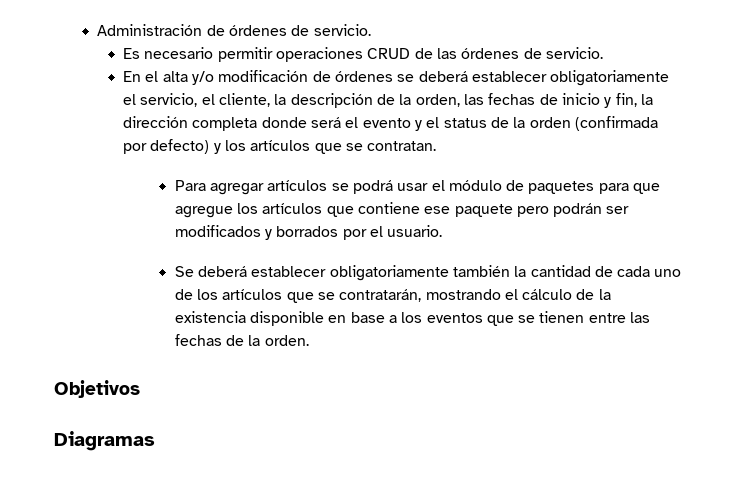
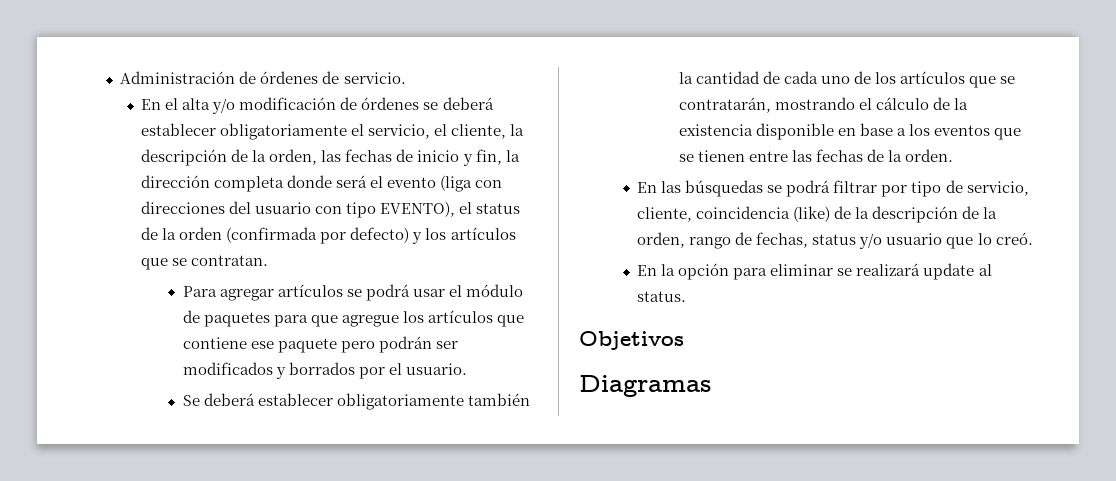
- Es necesario permitir operaciones CRUD de las órdenes de servicio.
- En el alta y/o modificación de órdenes se deberá establecer obligatoriamente el servicio, el cliente, la descripción de la orden, las fechas de inicio y fin, la dirección completa donde será el evento y el status de la orden (confirmada por defecto) y los artículos que se contratan.
+ En el alta y/o modificación de órdenes se deberá establecer obligatoriamente el servicio, el cliente, la descripción de la orden, las fechas de inicio y fin, la dirección completa donde será el evento (liga con direcciones del usuario con tipo EVENTO), el status de la orden (confirmada por defecto) y los artículos que se contratan.
+ En las búsquedas se podrá filtrar por tipo de servicio, cliente, coincidencia (like) de la descripción de la orden, rango de fechas, status y/o usuario que lo creó.
+ En la opción para eliminar se realizará update al status.

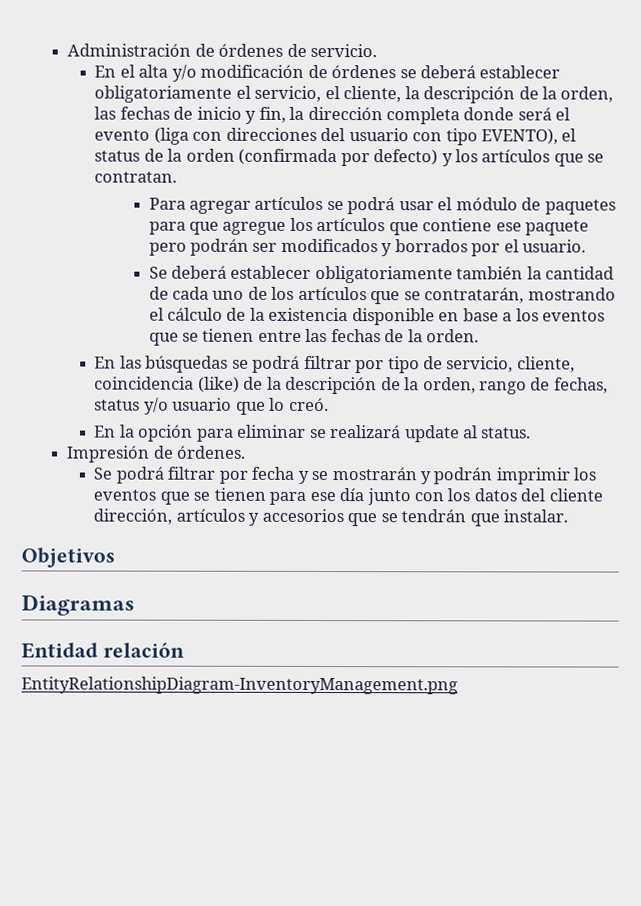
+ Impresión de órdenes.
+ Se podrá filtrar por fecha y se mostrarán y podrán imprimir los eventos que se tienen para ese día junto con los datos del cliente dirección, artículos y accesorios que se tendrán que instalar.
+ Entidad relación
+ EntityRelationshipDiagram-InventoryManagement.png

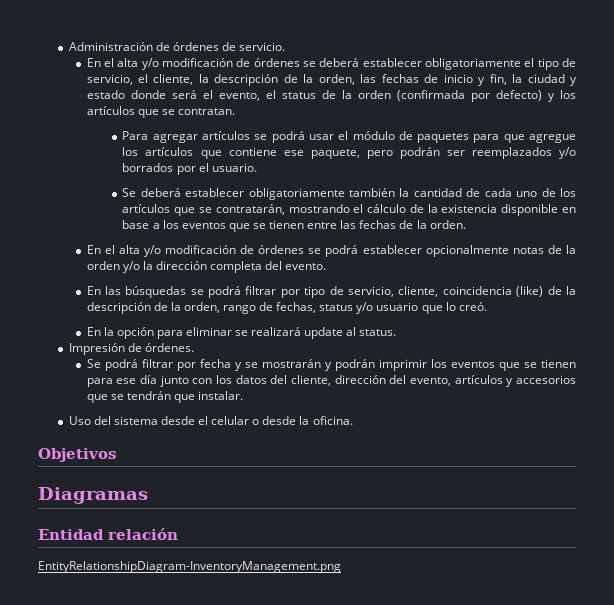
- En el alta y/o modificación de órdenes se deberá establecer obligatoriamente el servicio, el cliente, la descripción de la orden, las fechas de inicio y fin, la dirección completa donde será el evento (liga con direcciones del usuario con tipo EVENTO), el status de la orden (confirmada por defecto) y los artículos que se contratan.
+ En el alta y/o modificación de órdenes se deberá establecer obligatoriamente el tipo de servicio, el cliente, la descripción de la orden, las fechas de inicio y fin, la ciudad y estado donde será el evento, el status de la orden (confirmada por defecto) y los artículos que se contratan.
- Para agregar artículos se podrá usar el módulo de paquetes para que agregue los artículos que contiene ese paquete pero podrán ser modificados y borrados por el usuario.
+ Para agregar artículos se podrá usar el módulo de paquetes para que agregue los artículos que contiene ese paquete, pero podrán ser reemplazados y/o borrados por el usuario.
+ En el alta y/o modificación de órdenes se podrá establecer opcionalmente notas de la orden y/o la dirección completa del evento.
- Se podrá filtrar por fecha y se mostrarán y podrán imprimir los eventos que se tienen para ese día junto con los datos del cliente dirección, artículos y accesorios que se tendrán que instalar.
+ Se podrá filtrar por fecha y se mostrarán y podrán imprimir los eventos que se tienen para ese día junto con los datos del cliente, dirección del evento, artículos y accesorios que se tendrán que instalar.
+ Uso del sistema desde el celular o desde la oficina.

